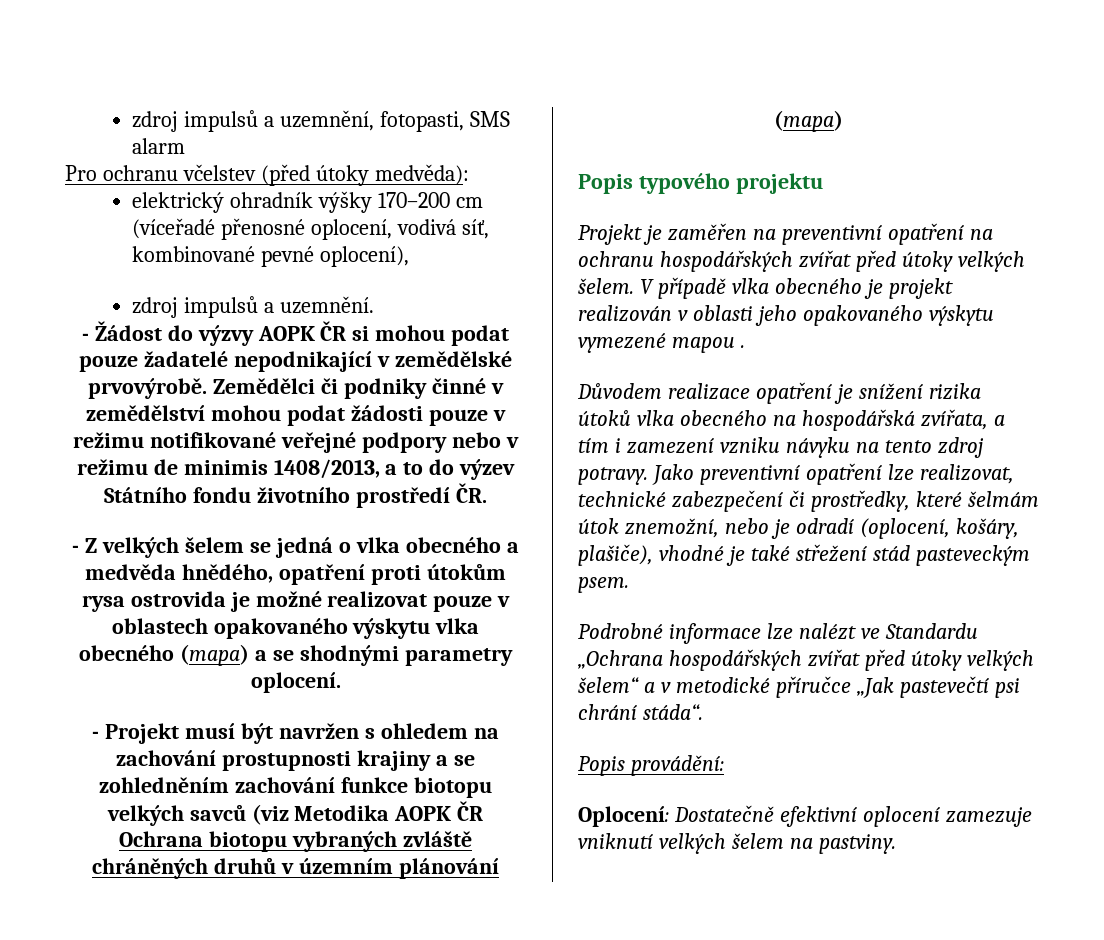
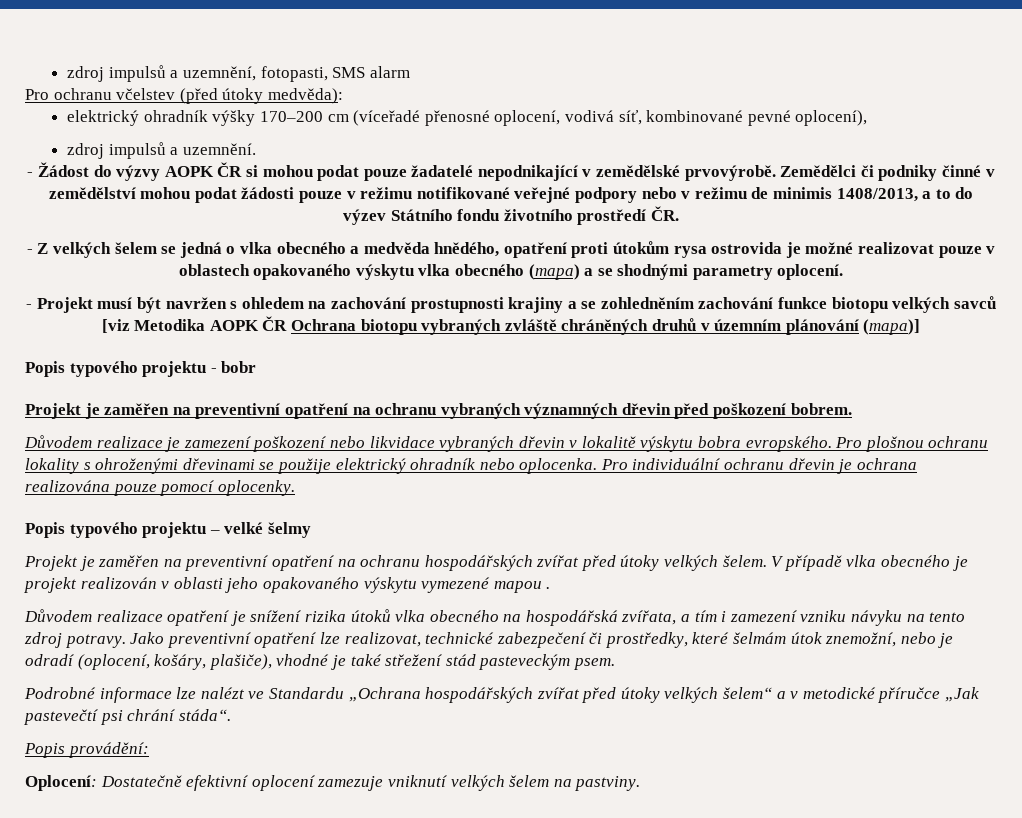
- - Projekt musí být navržen s ohledem na zachování prostupnosti krajiny a se zohledněním zachování funkce biotopu velkých savců (viz Metodika AOPK ČR Ochrana biotopu vybraných zvláště chráněných druhů v územním plánování (mapa)
- Popis typového projektu
+ - Projekt musí být navržen s ohledem na zachování prostupnosti krajiny a se zohledněním zachování funkce biotopu velkých savců [viz Metodika AOPK ČR Ochrana biotopu vybraných zvláště chráněných druhů v územním plánování (mapa)]
+ Popis typového projektu - bobr
+ Projekt je zaměřen na preventivní opatření na ochranu vybraných významných dřevin před poškození bobrem.
+ Důvodem realizace je zamezení poškození nebo likvidace vybraných dřevin v lokalitě výskytu bobra evropského. Pro plošnou ochranu lokality s ohroženými dřevinami se použije elektrický ohradník nebo oplocenka. Pro individuální ochranu dřevin je ochrana realizována pouze pomocí oplocenky.
+ Popis typového projektu – velké šelmy

